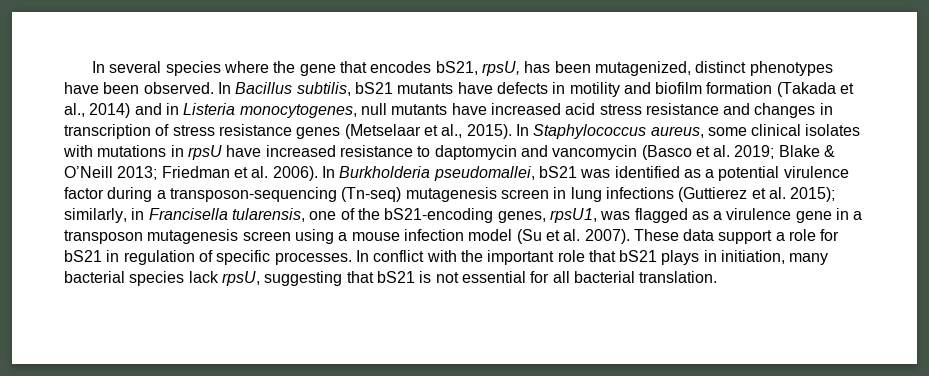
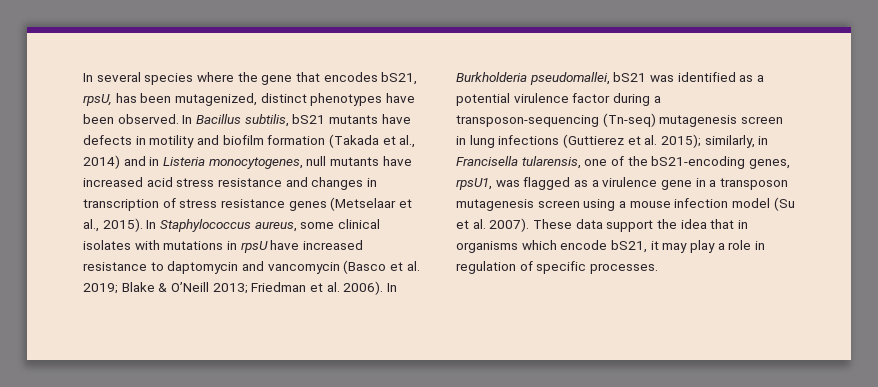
- These data support a role for bS21 in regulation of specific processes. In conflict with the important role that bS21 plays in initiation, many bacterial species lack rpsU, suggesting that bS21 is not essential for all bacterial translation.
+ These data support the idea that in organisms which encode bS21, it may play a role in regulation of specific processes.

